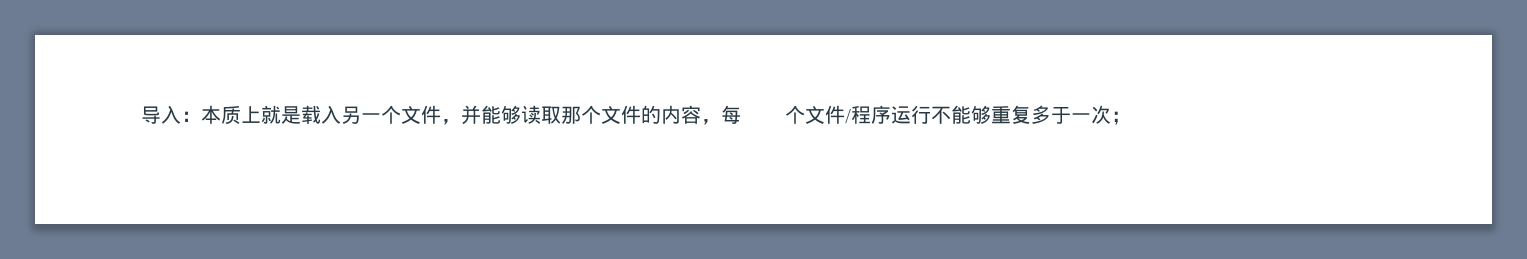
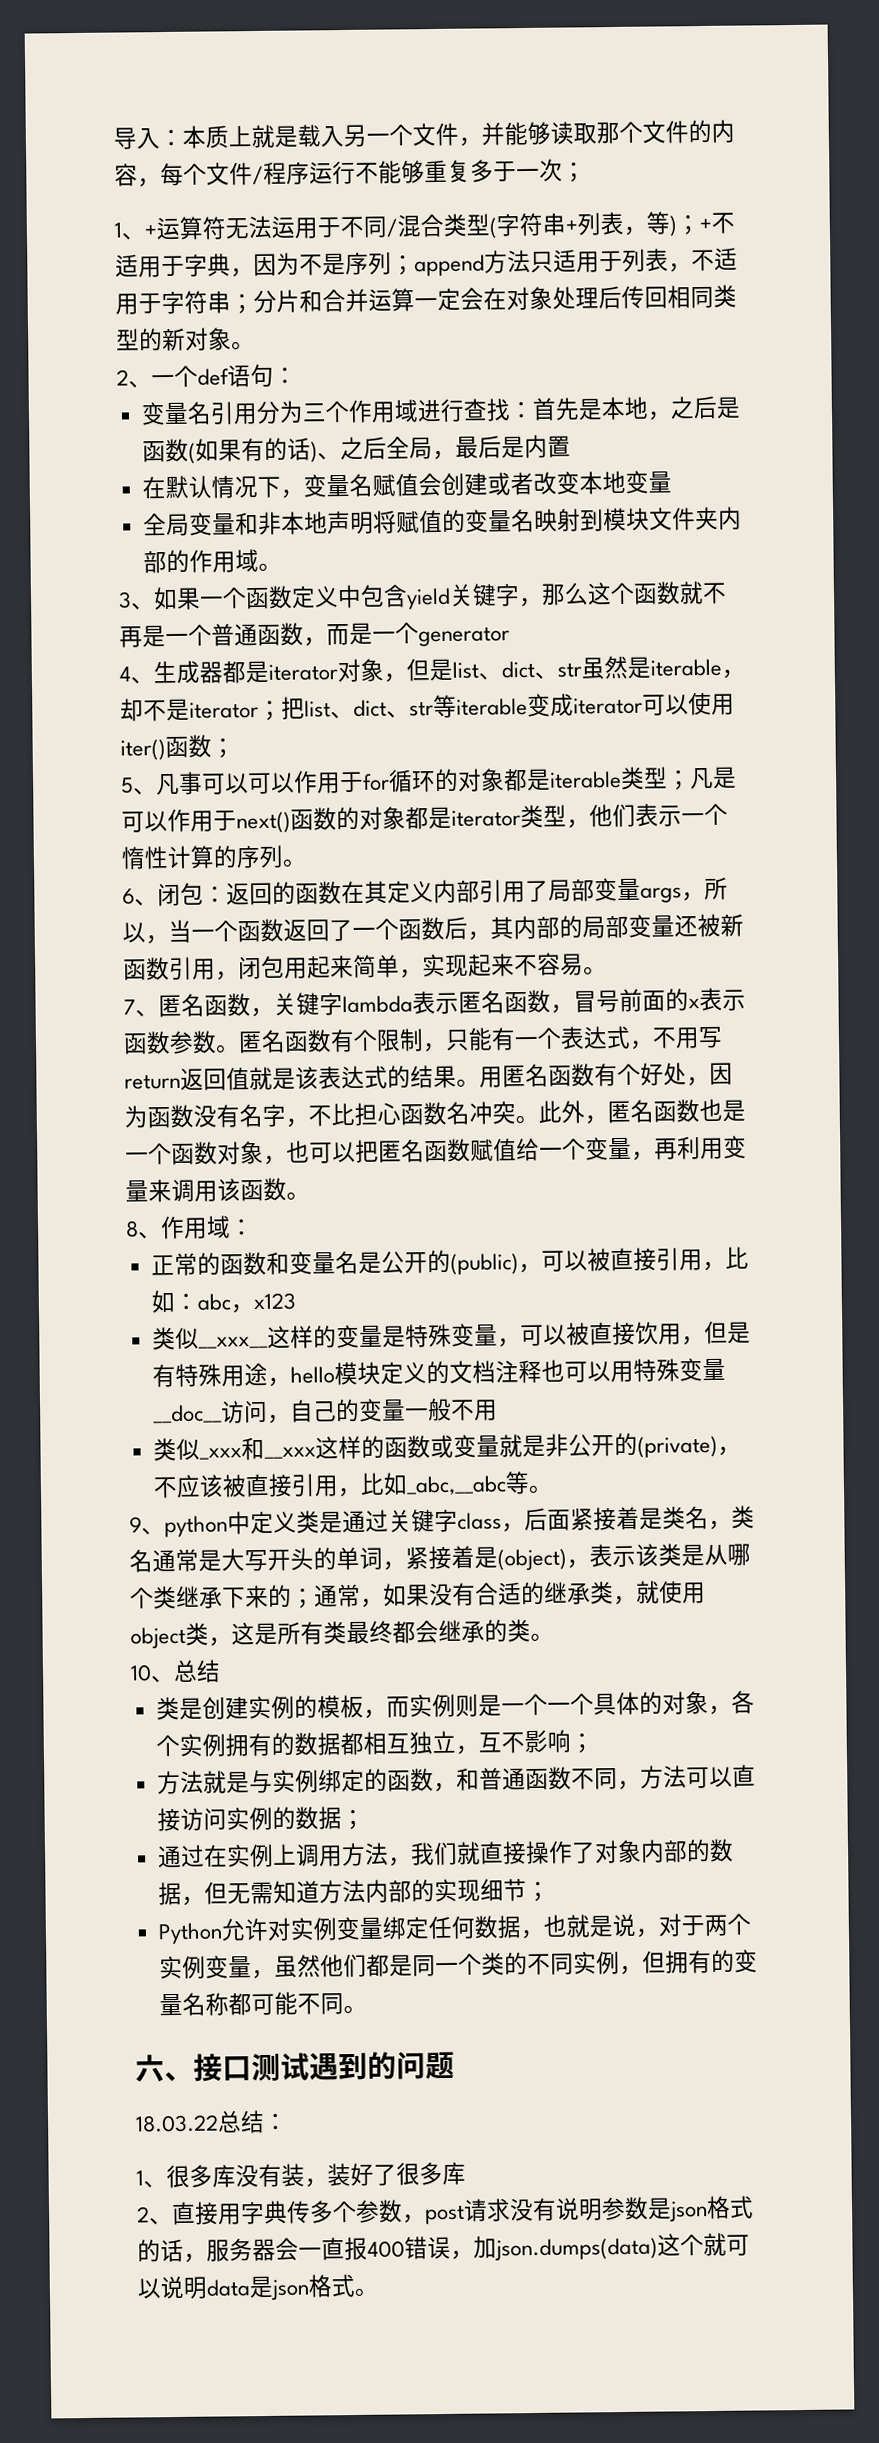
+ 1、+运算符无法运用于不同/混合类型(字符串+列表，等)；+不适用于字典，因为不是序列；append方法只适用于列表，不适用于字符串；分片和合并运算一定会在对象处理后传回相同类型的新对象。
+ 2、一个def语句：
+ 变量名引用分为三个作用域进行查找：首先是本地，之后是函数(如果有的话)、之后全局，最后是内置
+ 在默认情况下，变量名赋值会创建或者改变本地变量
+ 全局变量和非本地声明将赋值的变量名映射到模块文件夹内部的作用域。
+ 3、如果一个函数定义中包含yield关键字，那么这个函数就不再是一个普通函数，而是一个generator
+ 4、生成器都是iterator对象，但是list、dict、str虽然是iterable，却不是iterator；把list、dict、str等iterable变成iterator可以使用iter()函数；
+ 5、凡事可以可以作用于for循环的对象都是iterable类型；凡是可以作用于next()函数的对象都是iterator类型，他们表示一个惰性计算的序列。
+ 6、闭包：返回的函数在其定义内部引用了局部变量args，所以，当一个函数返回了一个函数后，其内部的局部变量还被新函数引用，闭包用起来简单，实现起来不容易。
+ 7、匿名函数，关键字lambda表示匿名函数，冒号前面的x表示函数参数。匿名函数有个限制，只能有一个表达式，不用写return返回值就是该表达式的结果。用匿名函数有个好处，因为函数没有名字，不比担心函数名冲突。此外，匿名函数也是一个函数对象，也可以把匿名函数赋值给一个变量，再利用变量来调用该函数。
+ 8、作用域：
+ 正常的函数和变量名是公开的(public)，可以被直接引用，比如：abc，x123
+ 类似__xxx__这样的变量是特殊变量，可以被直接饮用，但是有特殊用途，hello模块定义的文档注释也可以用特殊变量__doc__访问，自己的变量一般不用
+ 类似_xxx和__xxx这样的函数或变量就是非公开的(private)，不应该被直接引用，比如_abc,__abc等。
+ 9、python中定义类是通过关键字class，后面紧接着是类名，类名通常是大写开头的单词，紧接着是(object)，表示该类是从哪个类继承下来的；通常，如果没有合适的继承类，就使用object类，这是所有类最终都会继承的类。
+ 10、总结
+ 类是创建实例的模板，而实例则是一个一个具体的对象，各个实例拥有的数据都相互独立，互不影响；
+ 方法就是与实例绑定的函数，和普通函数不同，方法可以直接访问实例的数据；
+ 通过在实例上调用方法，我们就直接操作了对象内部的数据，但无需知道方法内部的实现细节；
+ Python允许对实例变量绑定任何数据，也就是说，对于两个实例变量，虽然他们都是同一个类的不同实例，但拥有的变量名称都可能不同。
+ 六、接口测试遇到的问题
+ 18.03.22总结：
+ 1、很多库没有装，装好了很多库
+ 2、直接用字典传多个参数，post请求没有说明参数是json格式的话，服务器会一直报400错误，加json.dumps(data)这个就可以说明data是json格式。

